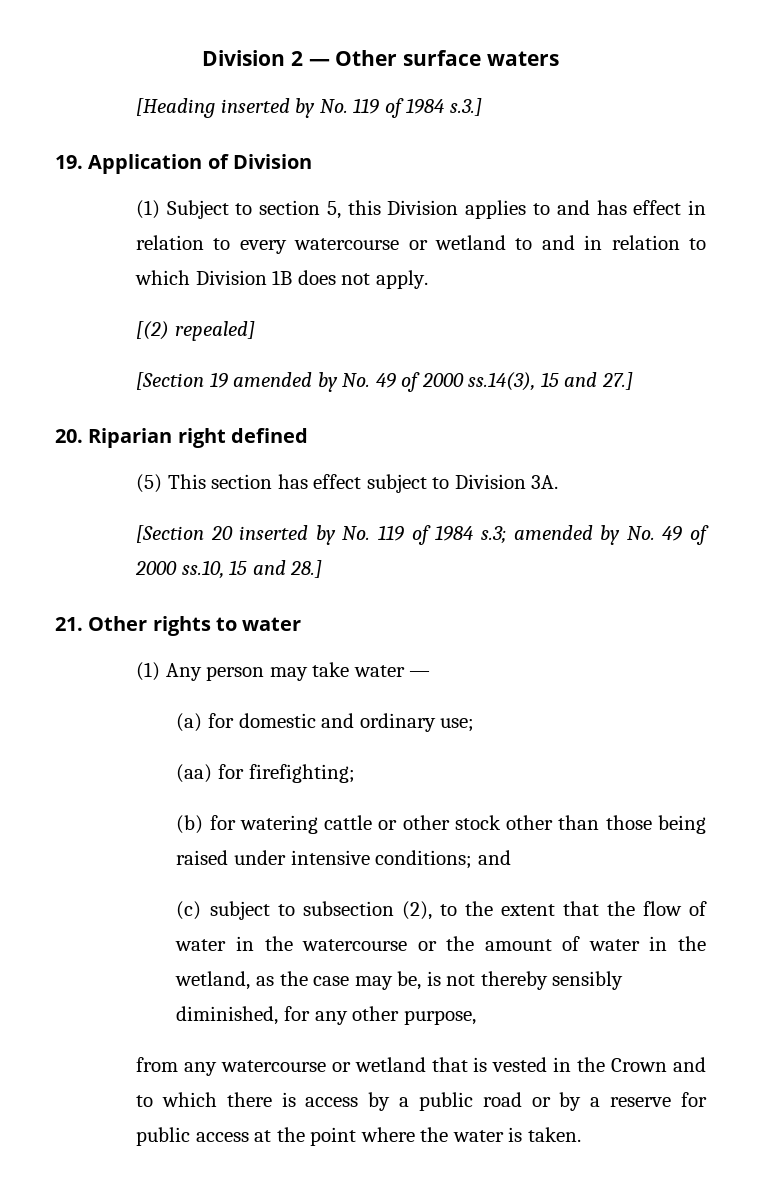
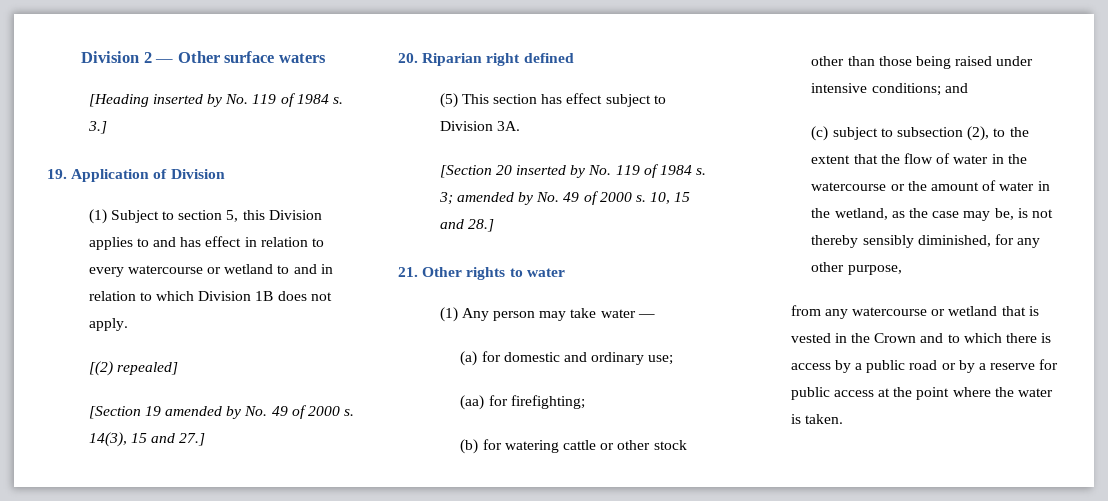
- [Heading inserted by No. 119 of 1984 s.3.]
+ [Heading inserted by No. 119 of 1984 s. 3.]
- [Section 19 amended by No. 49 of 2000 ss.14(3), 15 and 27.]
+ [Section 19 amended by No. 49 of 2000 s. 14(3), 15 and 27.]
- [Section 20 inserted by No. 119 of 1984 s.3; amended by No. 49 of 2000 ss.10, 15 and 28.]
+ [Section 20 inserted by No. 119 of 1984 s. 3; amended by No. 49 of 2000 s. 10, 15 and 28.]

